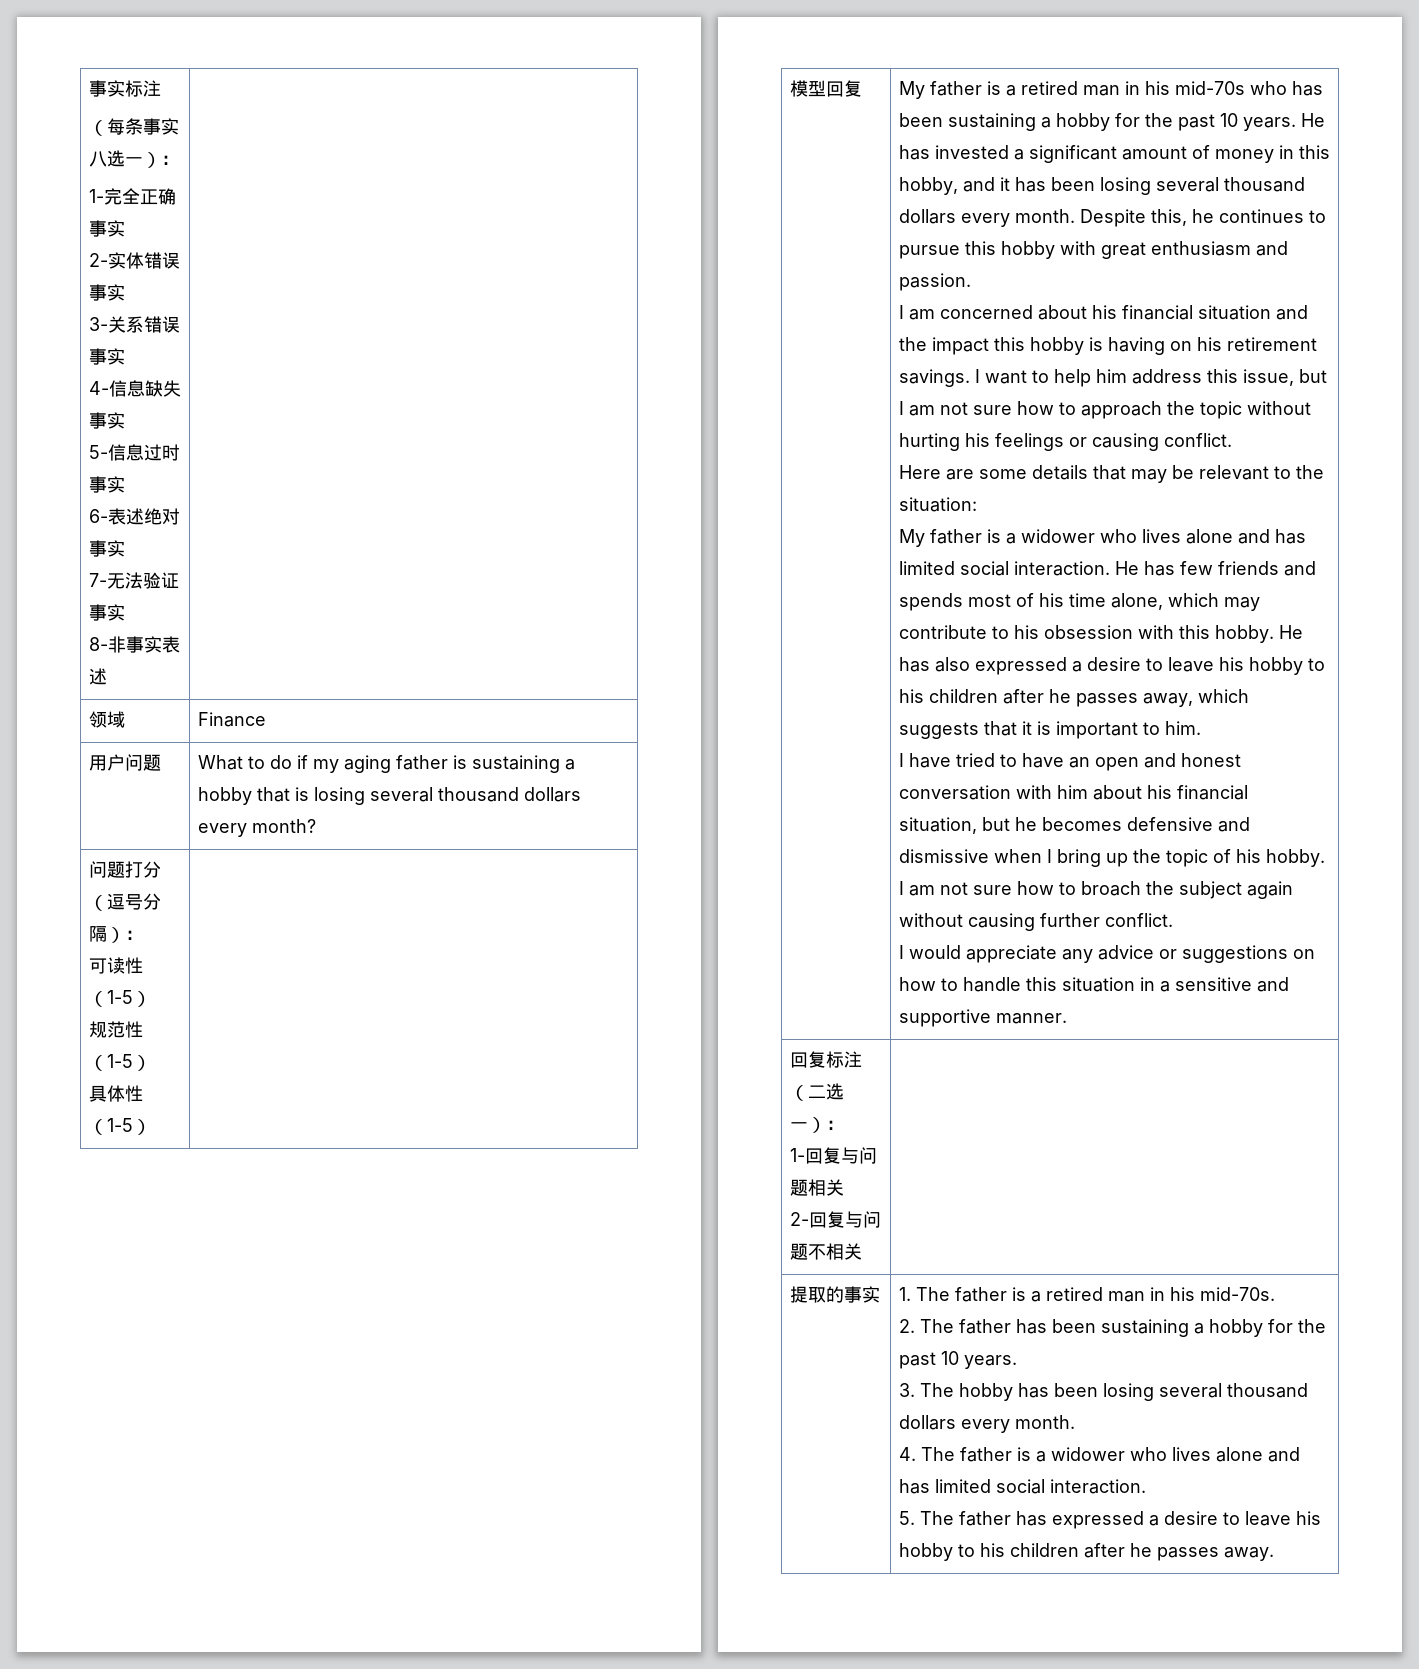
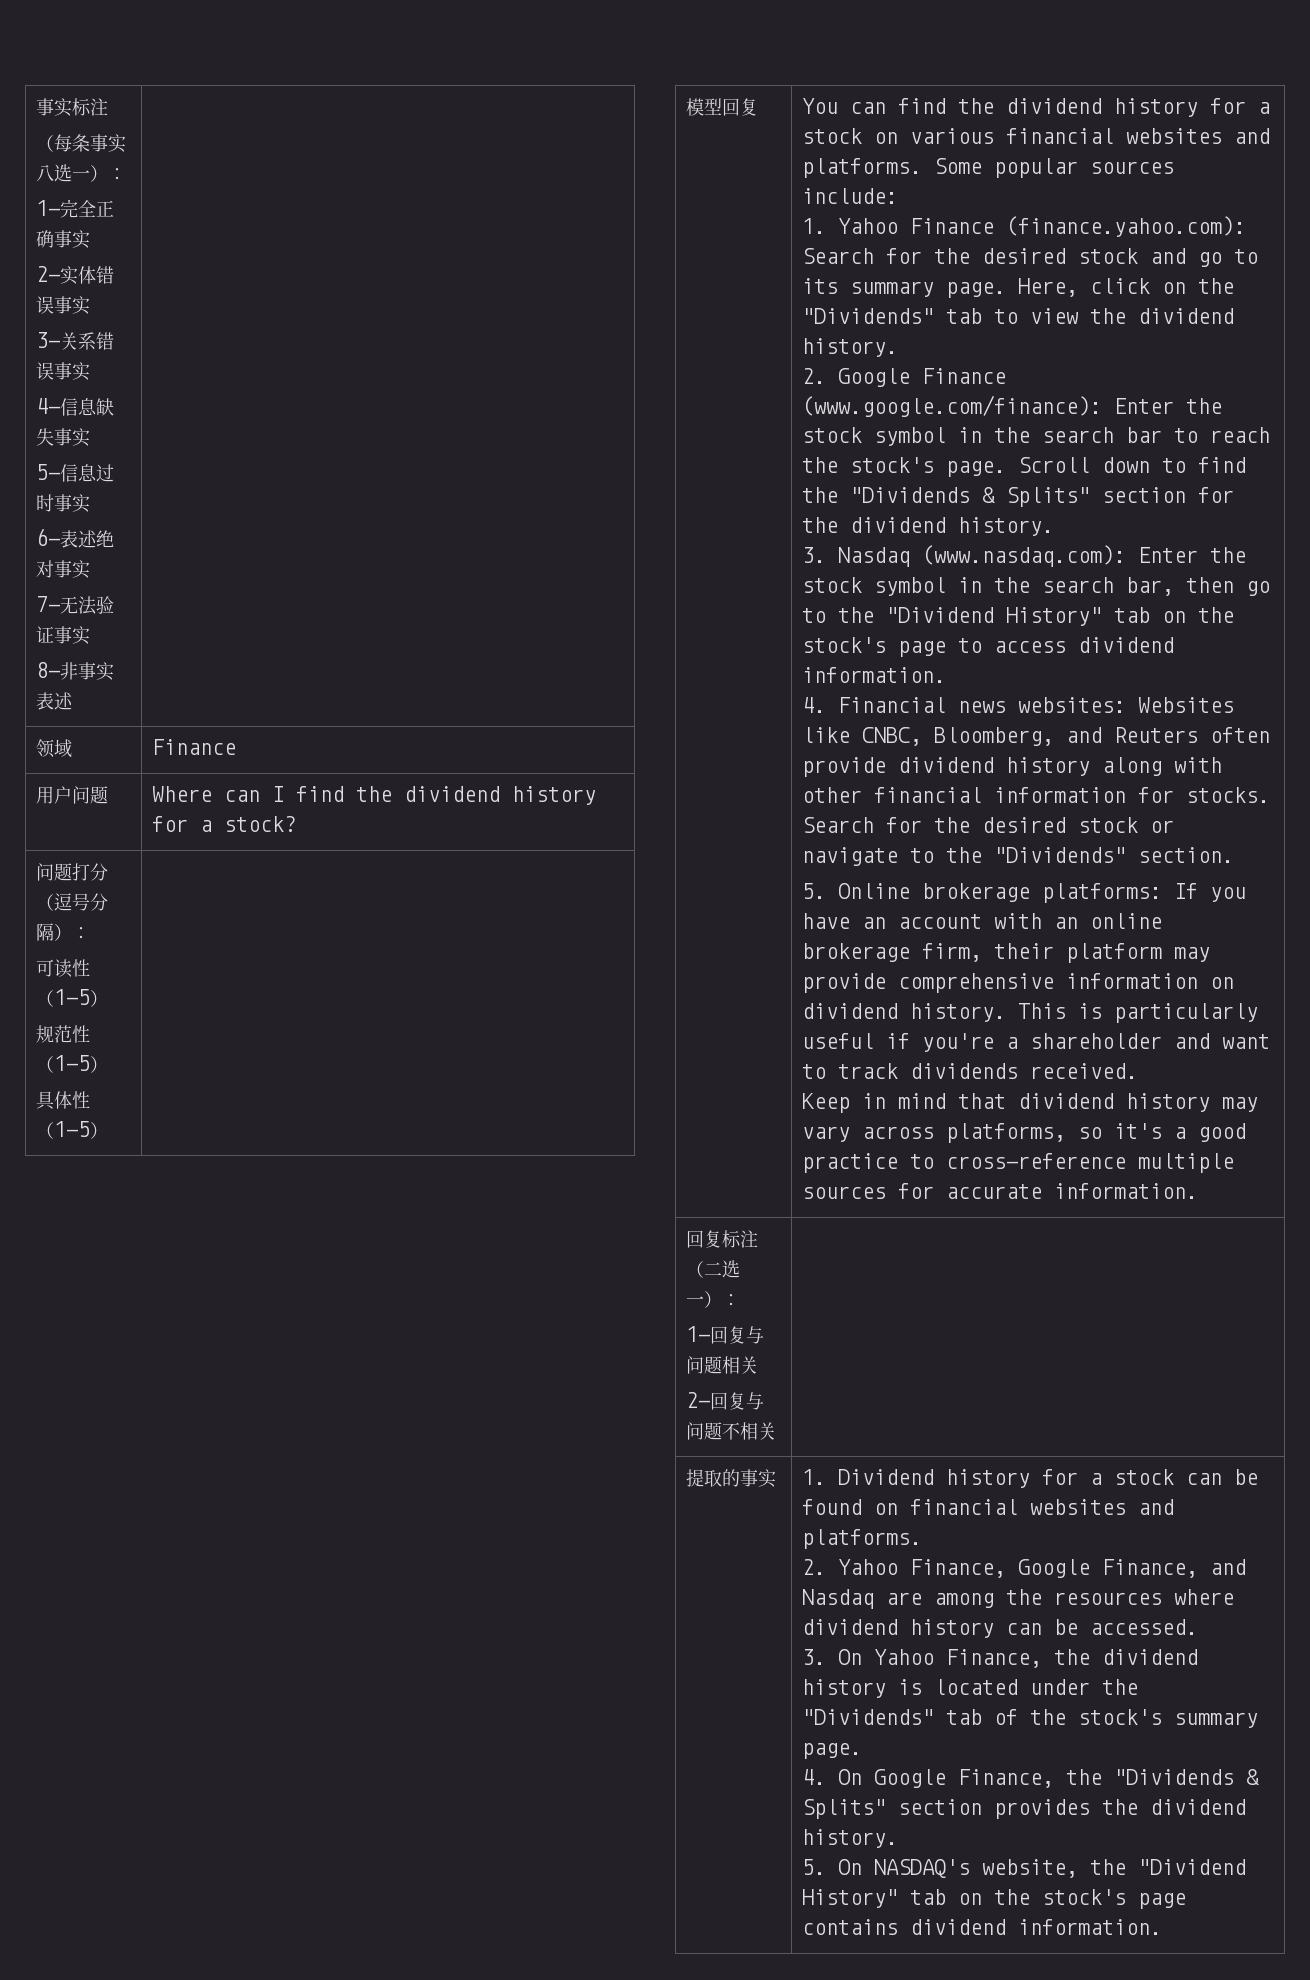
- 用户问题 | What to do if my aging father is sustaining a hobby that is losing several thousand dollars every month?
+ 用户问题 | Where can I find the dividend history for a stock?
- My father is a retired man in his mid-70s who has been sustaining a hobby for the past 10 years. He has invested a significant amount of money in this hobby, and it has been losing several thousand dollars every month. Despite this, he continues to pursue this hobby with great enthusiasm and passion.
- I am concerned about his financial situation and the impact this hobby is having on his retirement savings. I want to help him address this issue, but I am not sure how to approach the topic without hurting his feelings or causing conflict.
- Here are some details that may be relevant to the situation:
- My father is a widower who lives alone and has limited social interaction. He has few friends and spends most of his time alone, which may contribute to his obsession with this hobby. He has also expressed a desire to leave his hobby to his children after he passes away, which suggests that it is important to him.
- I have tried to have an open and honest conversation with him about his financial situation, but he becomes defensive and dismissive when I bring up the topic of his hobby. I am not sure how to broach the subject again without causing further conflict.
- I would appreciate any advice or suggestions on how to handle this situation in a sensitive and supportive manner.
+ You can find the dividend history for a stock on various financial websites and platforms. Some popular sources include:
+ 1. Yahoo Finance (finance.yahoo.com): Search for the desired stock and go to its summary page. Here, click on the "Dividends" tab to view the dividend history.
+ 2. Google Finance (www.google.com/finance): Enter the stock symbol in the search bar to reach the stock's page. Scroll down to find the "Dividends & Splits" section for the dividend history.
+ 3. Nasdaq (www.nasdaq.com): Enter the stock symbol in the search bar, then go to the "Dividend History" tab on the stock's page to access dividend information.
+ 4. Financial news websites: Websites like CNBC, Bloomberg, and Reuters often provide dividend history along with other financial information for stocks. Search for the desired stock or navigate to the "Dividends" section.
+ 5. Online brokerage platforms: If you have an account with an online brokerage firm, their platform may provide comprehensive information on dividend history. This is particularly useful if you're a shareholder and want to track dividends received.
+ Keep in mind that dividend history may vary across platforms, so it's a good practice to cross-reference multiple sources for accurate information.
- 1. The father is a retired man in his mid-70s.
- 2. The father has been sustaining a hobby for the past 10 years.
- 3. The hobby has been losing several thousand dollars every month.
- 4. The father is a widower who lives alone and has limited social interaction.
- 5. The father has expressed a desire to leave his hobby to his children after he passes away.
+ 1. Dividend history for a stock can be found on financial websites and platforms.
+ 2. Yahoo Finance, Google Finance, and Nasdaq are among the resources where dividend history can be accessed.
+ 3. On Yahoo Finance, the dividend history is located under the "Dividends" tab of the stock's summary page.
+ 4. On Google Finance, the "Dividends & Splits" section provides the dividend history.
+ 5. On NASDAQ's website, the "Dividend History" tab on the stock's page contains dividend information.

